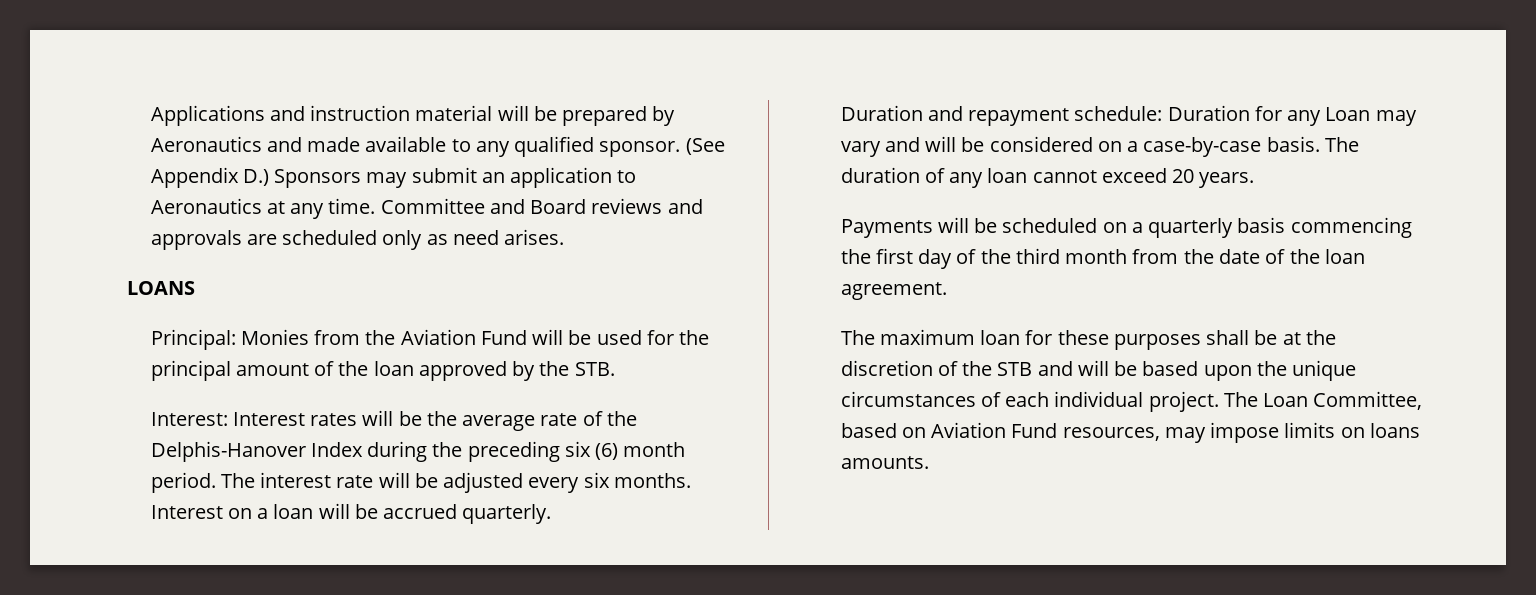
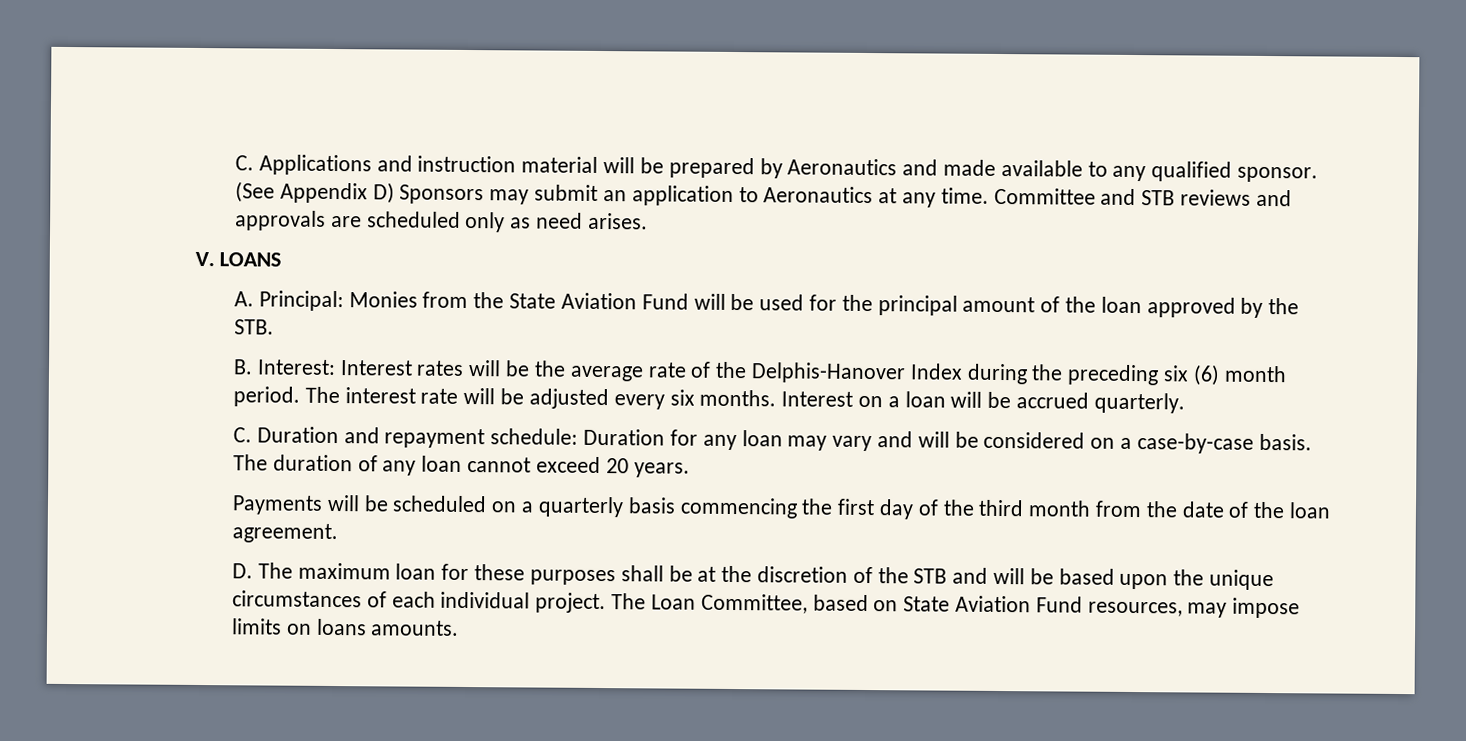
- Applications and instruction material will be prepared by Aeronautics and made available to any qualified sponsor.
+ C. Applications and instruction material will be prepared by Aeronautics and made available to any qualified sponsor.
- (See Appendix D.) Sponsors may submit an application to Aeronautics at any time.
+ (See Appendix D) Sponsors may submit an application to Aeronautics at any time.
- Committee and Board reviews and approvals are scheduled only as need arises.
+ Committee and STB reviews and approvals are scheduled only as need arises.
- LOANS
+ V. LOANS
- Principal: Monies from the Aviation Fund will be used for the principal amount of the loan approved by the STB.
+ A. Principal: Monies from the State Aviation Fund will be used for the principal amount of the loan approved by the STB.
- Interest: Interest rates will be the average rate of the Delphis-Hanover Index during the preceding six (6) month period.
+ B. Interest: Interest rates will be the average rate of the Delphis-Hanover Index during the preceding six (6) month period.
- Duration and repayment schedule: Duration for any Loan may vary and will be considered on a case-by-case basis.
+ C. Duration and repayment schedule: Duration for any loan may vary and will be considered on a case-by-case basis.
- The maximum loan for these purposes shall be at the discretion of the STB and will be based upon the unique circumstances of each individual project.
+ D. The maximum loan for these purposes shall be at the discretion of the STB and will be based upon the unique circumstances of each individual project.
- The Loan Committee, based on Aviation Fund resources, may impose limits on loans amounts.
+ The Loan Committee, based on State Aviation Fund resources, may impose limits on loans amounts.

